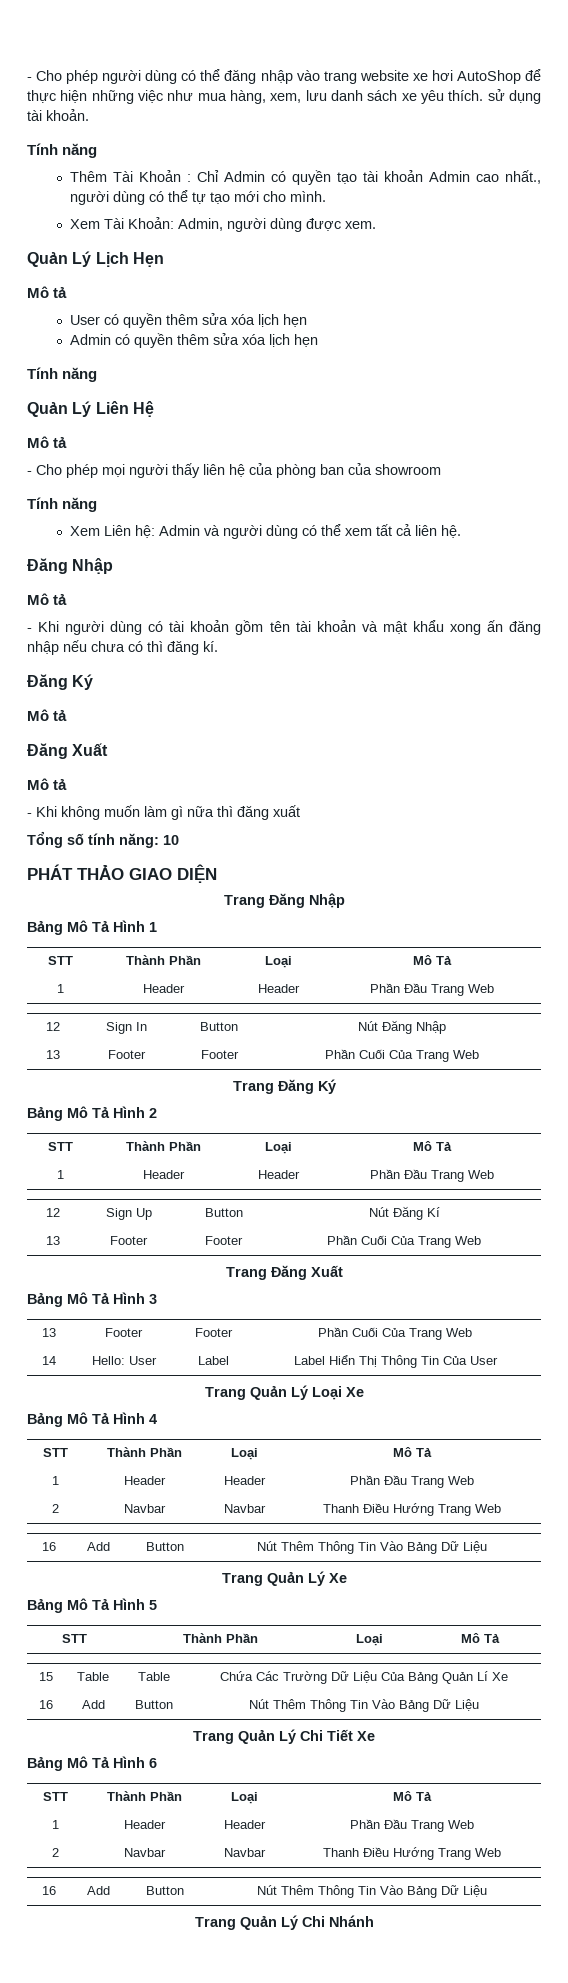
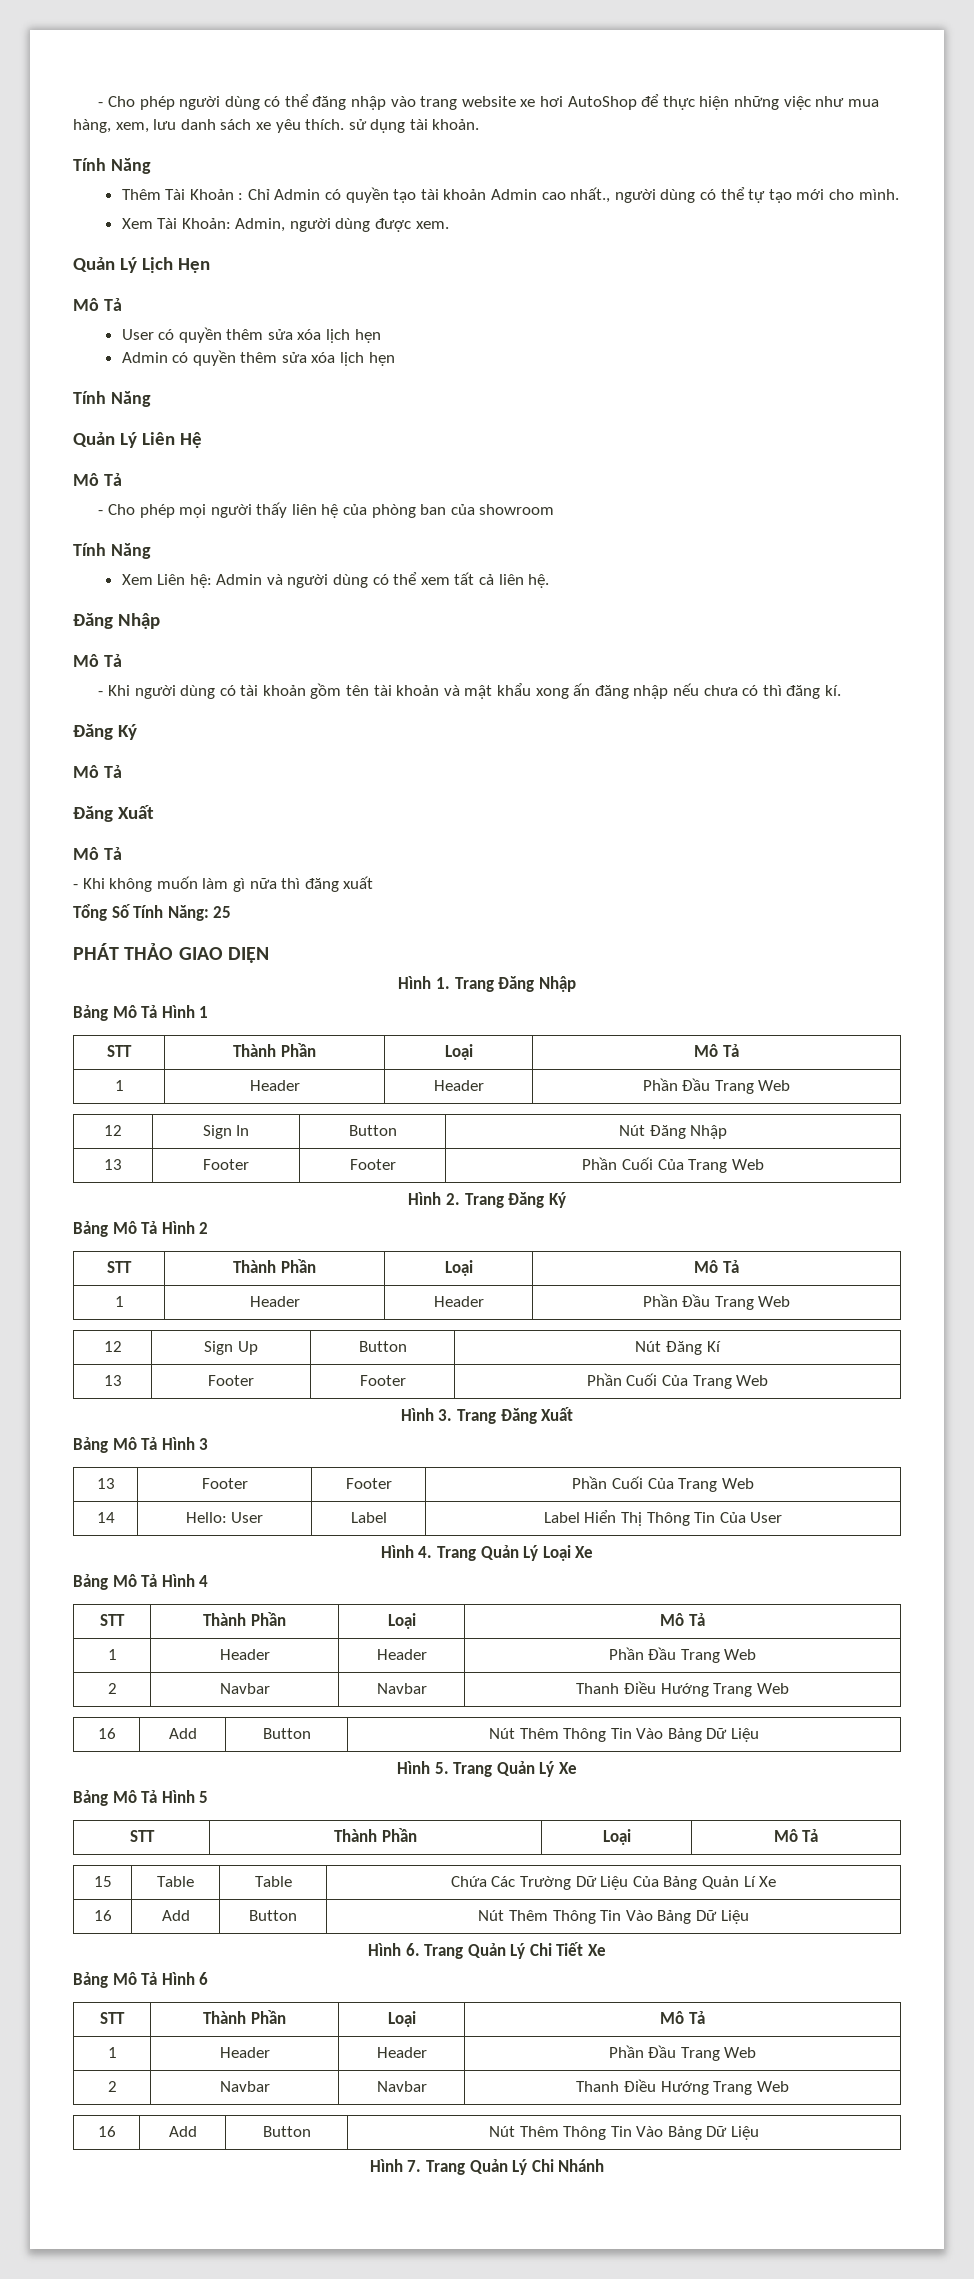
  - Cho phép người dùng có thể đăng nhập vào trang website xe hơi AutoShop để thực hiện những việc như mua hàng, xem, lưu danh sách xe yêu thích. sử dụng tài khoản.
- Tính năng
+ Tính Năng
  Quản Lý Lịch Hẹn
- Mô tả
+ Mô Tả
  Admin có quyền thêm sửa xóa lịch hẹn
- Tính năng
+ Tính Năng
  Quản Lý Liên Hệ
- Mô tả
+ Mô Tả
  - Cho phép mọi người thấy liên hệ của phòng ban của showroom
- Tính năng
+ Tính Năng
  Xem Liên hệ: Admin và người dùng có thể xem tất cả liên hệ.
  Đăng Nhập
- Mô tả
+ Mô Tả
  - Khi người dùng có tài khoản gồm tên tài khoản và mật khẩu xong ấn đăng nhập nếu chưa có thì đăng kí.
  Đăng Ký
- Mô tả
+ Mô Tả
  Đăng Xuất
- Mô tả
+ Mô Tả
- Tổng số tính năng: 10
+ Tổng Số Tính Năng: 25
- Trang Đăng Nhập
+ Hình 1. Trang Đăng Nhập
- Trang Đăng Ký
+ Hình 2. Trang Đăng Ký
- Trang Đăng Xuất
+ Hình 3. Trang Đăng Xuất
- Trang Quản Lý Loại Xe
+ Hình 4. Trang Quản Lý Loại Xe
- Trang Quản Lý Xe
+ Hình 5. Trang Quản Lý Xe
- Trang Quản Lý Chi Tiết Xe
+ Hình 6. Trang Quản Lý Chi Tiết Xe
- Trang Quản Lý Chi Nhánh
+ Hình 7. Trang Quản Lý Chi Nhánh

